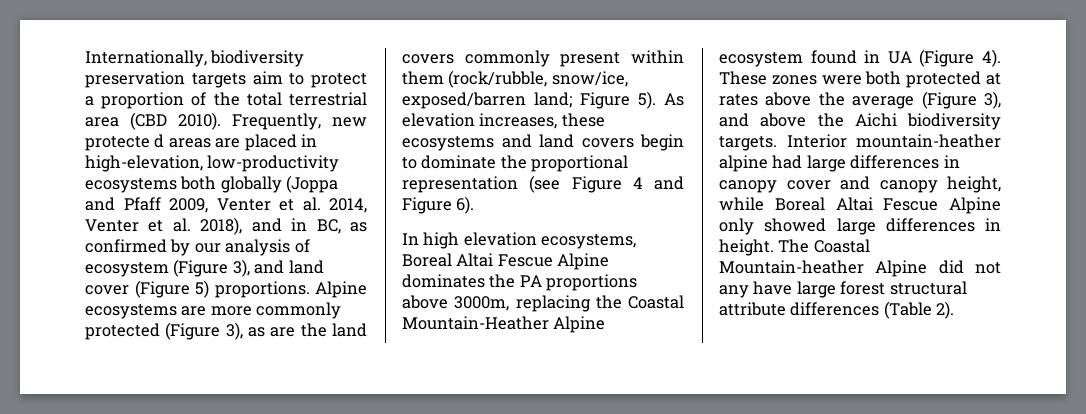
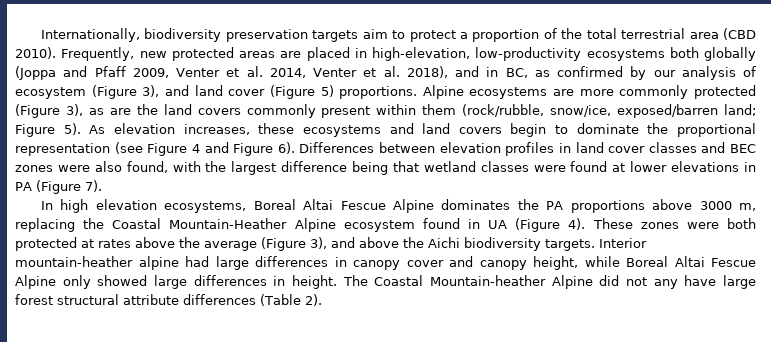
- Frequently, new protecte d areas are placed in high-elevation, low-productivity ecosystems both globally (Joppa and Pfaff 2009, Venter et al. 2014, Venter et al. 2018), and in BC, as confirmed by our analysis of ecosystem (Figure 3), and land cover (Figure 5) proportions.
+ Frequently, new protected areas are placed in high-elevation, low-productivity ecosystems both globally (Joppa and Pfaff 2009, Venter et al. 2014, Venter et al. 2018), and in BC, as confirmed by our analysis of ecosystem (Figure 3), and land cover (Figure 5) proportions.
+ Differences between elevation profiles in land cover classes and BEC zones were also found, with the largest difference being that wetland classes were found at lower elevations in PA (Figure 7).
- In high elevation ecosystems, Boreal Altai Fescue Alpine dominates the PA proportions above 3000m, replacing the Coastal Mountain-Heather Alpine ecosystem found in UA (Figure 4).
+ In high elevation ecosystems, Boreal Altai Fescue Alpine dominates the PA proportions above 3000 m, replacing the Coastal Mountain-Heather Alpine ecosystem found in UA (Figure 4).

